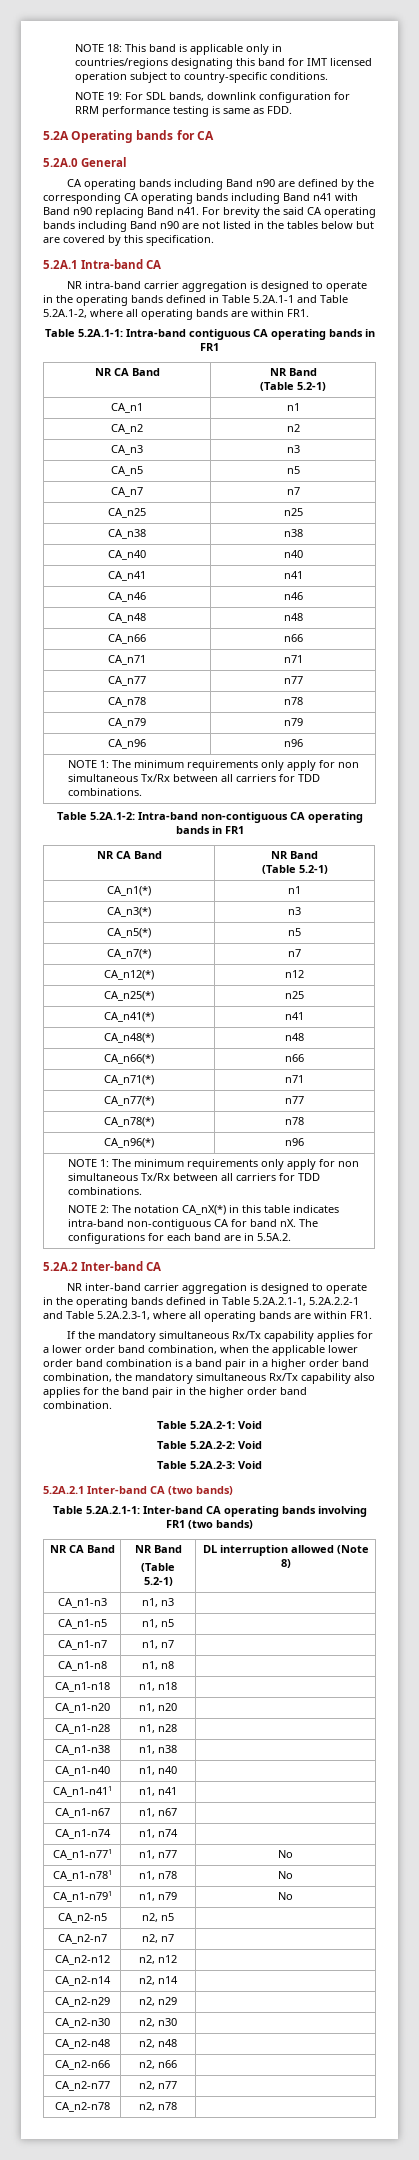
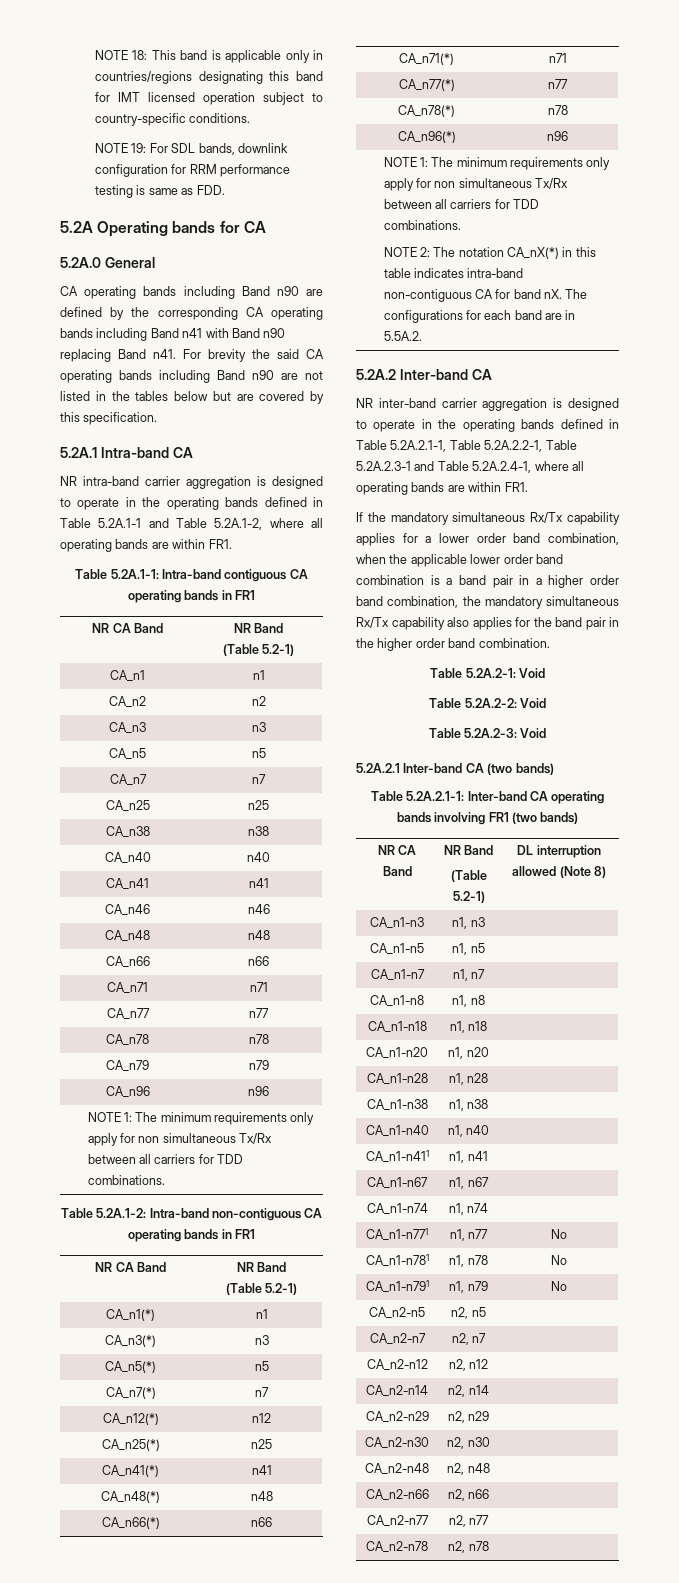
- NR inter-band carrier aggregation is designed to operate in the operating bands defined in Table 5.2A.2.1-1, 5.2A.2.2-1 and Table 5.2A.2.3-1, where all operating bands are within FR1.
+ NR inter-band carrier aggregation is designed to operate in the operating bands defined in Table 5.2A.2.1-1, Table 5.2A.2.2-1, Table 5.2A.2.3-1 and Table 5.2A.2.4-1, where all operating bands are within FR1.

